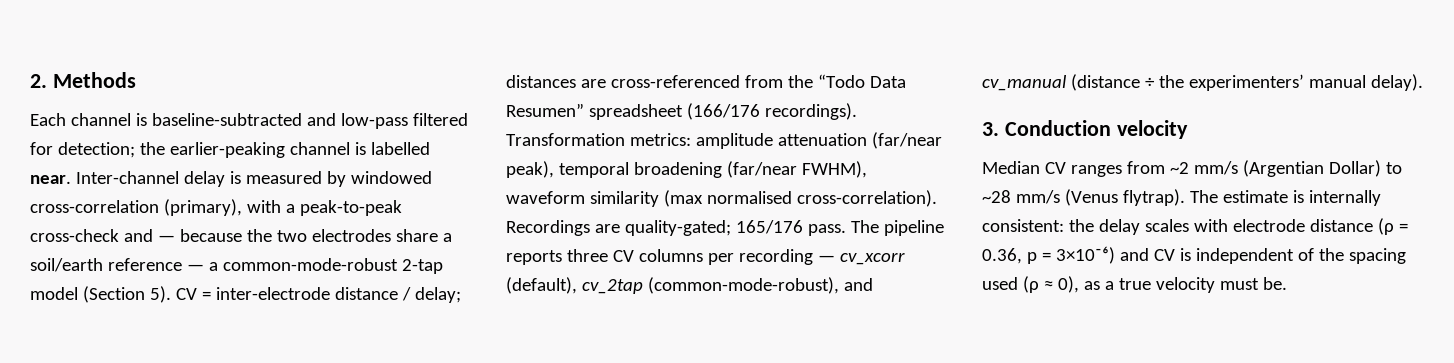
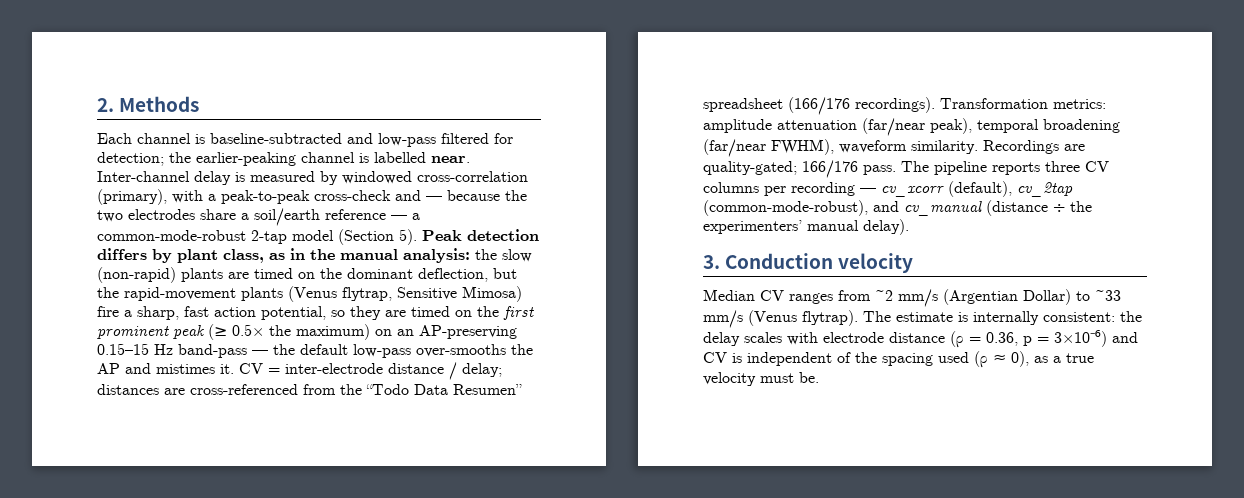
+ Peak detection differs by plant class, as in the manual analysis: the slow (non-rapid) plants are timed on the dominant deflection, but the rapid-movement plants (Venus flytrap, Sensitive Mimosa) fire a sharp, fast action potential, so they are timed on the first prominent peak (≥ 0.5× the maximum) on an AP-preserving 0.15–15 Hz band-pass — the default low-pass over-smooths the AP and mistimes it.
- Transformation metrics: amplitude attenuation (far/near peak), temporal broadening (far/near FWHM), waveform similarity (max normalised cross-correlation).
+ Transformation metrics: amplitude attenuation (far/near peak), temporal broadening (far/near FWHM), waveform similarity.
- Recordings are quality-gated; 165/176 pass.
+ Recordings are quality-gated; 166/176 pass.
- Median CV ranges from ~2 mm/s (Argentian Dollar) to ~28 mm/s (Venus flytrap).
+ Median CV ranges from ~2 mm/s (Argentian Dollar) to ~33 mm/s (Venus flytrap).

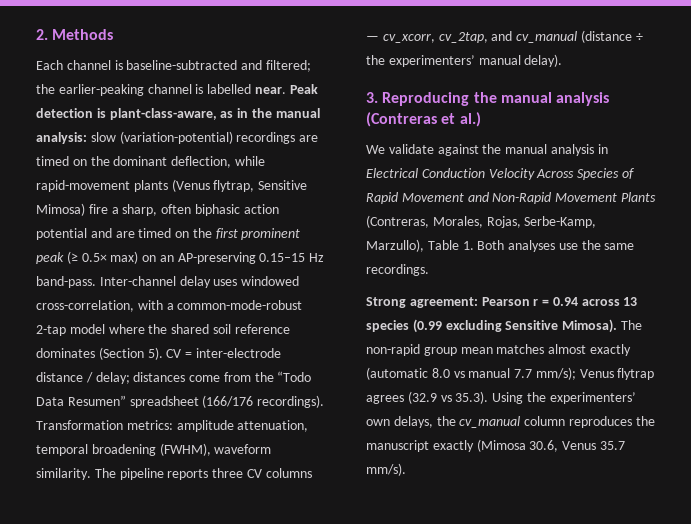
- Each channel is baseline-subtracted and low-pass filtered for detection; the earlier-peaking channel is labelled near.
+ Each channel is baseline-subtracted and filtered; the earlier-peaking channel is labelled near.
- Inter-channel delay is measured by windowed cross-correlation (primary), with a peak-to-peak cross-check and — because the two electrodes share a soil/earth reference — a common-mode-robust 2-tap model (Section 5). Peak detection differs by plant class, as in the manual analysis: the slow (non-rapid) plants are timed on the dominant deflection, but the rapid-movement plants (Venus flytrap, Sensitive Mimosa) fire a sharp, fast action potential, so they are timed on the first prominent peak (≥ 0.5× the maximum) on an AP-preserving 0.15–15 Hz band-pass — the default low-pass over-smooths the AP and mistimes it.
+ Peak detection is plant-class-aware, as in the manual analysis: slow (variation-potential) recordings are timed on the dominant deflection, while rapid-movement plants (Venus flytrap, Sensitive Mimosa) fire a sharp, often biphasic action potential and are timed on the first prominent peak (≥ 0.5× max) on an AP-preserving 0.15–15 Hz band-pass. Inter-channel delay uses windowed cross-correlation, with a common-mode-robust 2-tap model where the shared soil reference dominates (Section 5).
- CV = inter-electrode distance / delay; distances are cross-referenced from the “Todo Data Resumen” spreadsheet (166/176 recordings).
+ CV = inter-electrode distance / delay; distances come from the “Todo Data Resumen” spreadsheet (166/176 recordings).
- Transformation metrics: amplitude attenuation (far/near peak), temporal broadening (far/near FWHM), waveform similarity. Recordings are quality-gated; 166/176 pass.
+ Transformation metrics: amplitude attenuation, temporal broadening (FWHM), waveform similarity.
- The pipeline reports three CV columns per recording — cv_xcorr (default), cv_2tap (common-mode-robust), and cv_manual (distance ÷ the experimenters’ manual delay).
+ The pipeline reports three CV columns — cv_xcorr, cv_2tap, and cv_manual (distance ÷ the experimenters’ manual delay).
- 3. Conduction velocity
- Median CV ranges from ~2 mm/s (Argentian Dollar) to ~33 mm/s (Venus flytrap). The estimate is internally consistent: the delay scales with electrode distance (ρ = 0.36, p = 3×10⁻⁶) and CV is independent of the spacing used (ρ ≈ 0), as a true velocity must be.
+ 3. Reproducing the manual analysis (Contreras et al.)
+ We validate against the manual analysis in Electrical Conduction Velocity Across Species of Rapid Movement and Non-Rapid Movement Plants (Contreras, Morales, Rojas, Serbe-Kamp, Marzullo), Table 1. Both analyses use the same recordings.
+ Strong agreement: Pearson r = 0.94 across 13 species (0.99 excluding Sensitive Mimosa). The non-rapid group mean matches almost exactly (automatic 8.0 vs manual 7.7 mm/s); Venus flytrap agrees (32.9 vs 35.3). Using the experimenters’ own delays, the cv_manual column reproduces the manuscript exactly (Mimosa 30.6, Venus 35.7 mm/s).

